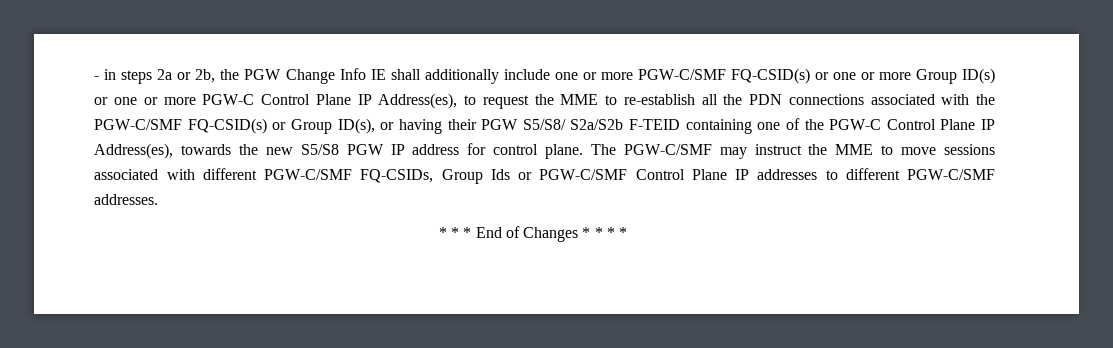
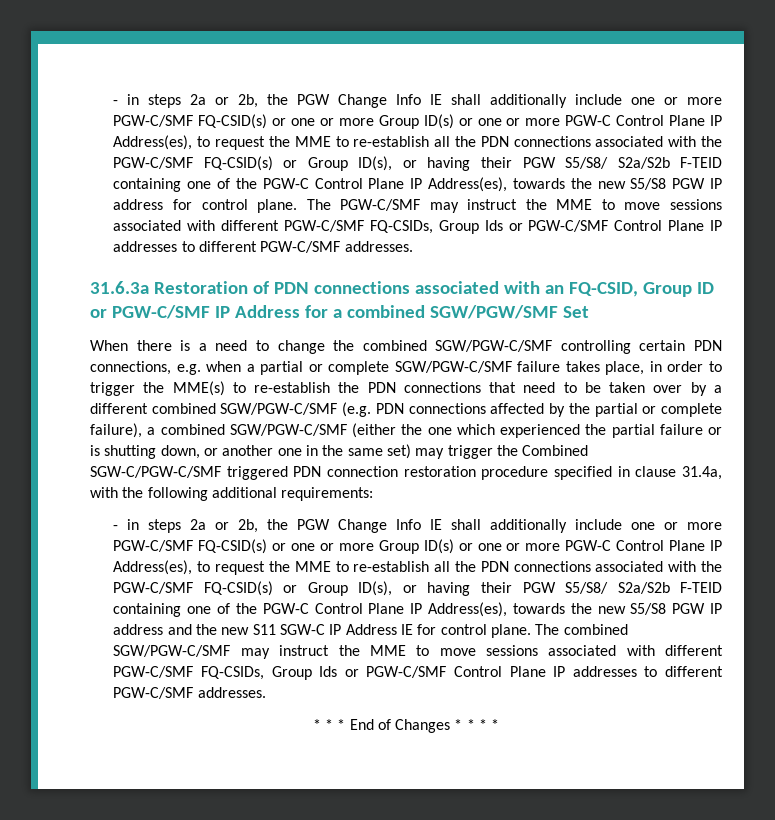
+ 31.6.3a Restoration of PDN connections associated with an FQ-CSID, Group ID or PGW-C/SMF IP Address for a combined SGW/PGW/SMF Set
+ When there is a need to change the combined SGW/PGW-C/SMF controlling certain PDN connections, e.g. when a partial or complete SGW/PGW-C/SMF failure takes place, in order to trigger the MME(s) to re-establish the PDN connections that need to be taken over by a different combined SGW/PGW-C/SMF (e.g. PDN connections affected by the partial or complete failure), a combined SGW/PGW-C/SMF (either the one which experienced the partial failure or is shutting down, or another one in the same set) may trigger the Combined SGW-C/PGW-C/SMF triggered PDN connection restoration procedure specified in clause 31.4a, with the following additional requirements:
+ - in steps 2a or 2b, the PGW Change Info IE shall additionally include one or more PGW-C/SMF FQ-CSID(s) or one or more Group ID(s) or one or more PGW-C Control Plane IP Address(es), to request the MME to re-establish all the PDN connections associated with the PGW-C/SMF FQ-CSID(s) or Group ID(s), or having their PGW S5/S8/ S2a/S2b F-TEID containing one of the PGW-C Control Plane IP Address(es), towards the new S5/S8 PGW IP address and the new S11 SGW-C IP Address IE for control plane. The combined SGW/PGW-C/SMF may instruct the MME to move sessions associated with different PGW-C/SMF FQ-CSIDs, Group Ids or PGW-C/SMF Control Plane IP addresses to different PGW-C/SMF addresses.

